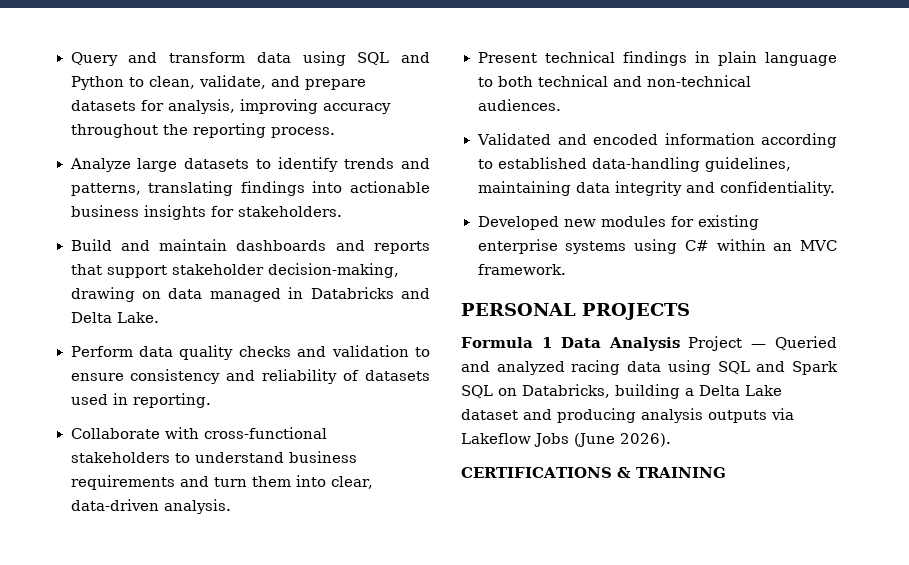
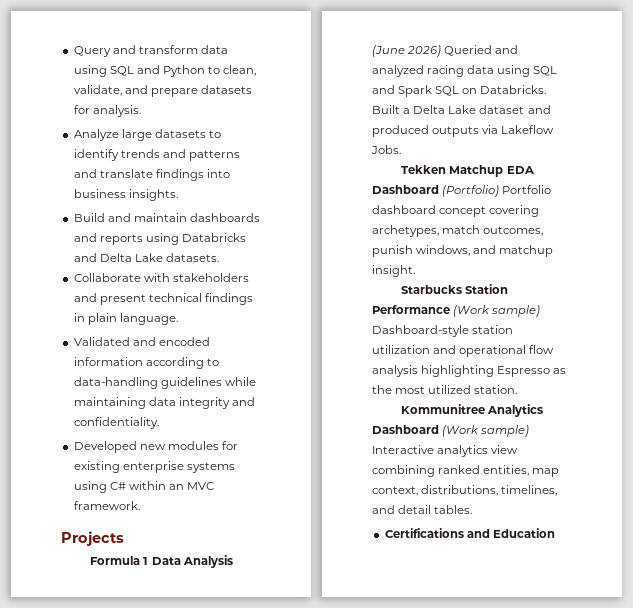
- Query and transform data using SQL and Python to clean, validate, and prepare datasets for analysis, improving accuracy throughout the reporting process.
+ Query and transform data using SQL and Python to clean, validate, and prepare datasets for analysis.
- Analyze large datasets to identify trends and patterns, translating findings into actionable business insights for stakeholders.
+ Analyze large datasets to identify trends and patterns and translate findings into business insights.
- Build and maintain dashboards and reports that support stakeholder decision-making, drawing on data managed in Databricks and Delta Lake.
- Perform data quality checks and validation to ensure consistency and reliability of datasets used in reporting.
- Collaborate with cross-functional stakeholders to understand business requirements and turn them into clear, data-driven analysis.
- Present technical findings in plain language to both technical and non-technical audiences.
+ Build and maintain dashboards and reports using Databricks and Delta Lake datasets.
+ Collaborate with stakeholders and present technical findings in plain language.
- Validated and encoded information according to established data-handling guidelines, maintaining data integrity and confidentiality.
+ Validated and encoded information according to data-handling guidelines while maintaining data integrity and confidentiality.
- PERSONAL PROJECTS
+ Projects
- Formula 1 Data Analysis Project — Queried and analyzed racing data using SQL and Spark SQL on Databricks, building a Delta Lake dataset and producing analysis outputs via Lakeflow Jobs (June 2026).
- CERTIFICATIONS & TRAINING
+ Formula 1 Data Analysis (June 2026) Queried and analyzed racing data using SQL and Spark SQL on Databricks. Built a Delta Lake dataset and produced outputs via Lakeflow Jobs.
+ Tekken Matchup EDA Dashboard (Portfolio) Portfolio dashboard concept covering archetypes, match outcomes, punish windows, and matchup insight.
+ Starbucks Station Performance (Work sample) Dashboard-style station utilization and operational flow analysis highlighting Espresso as the most utilized station.
+ Kommunitree Analytics Dashboard (Work sample) Interactive analytics view combining ranked entities, map context, distributions, timelines, and detail tables.
+ Certifications and Education

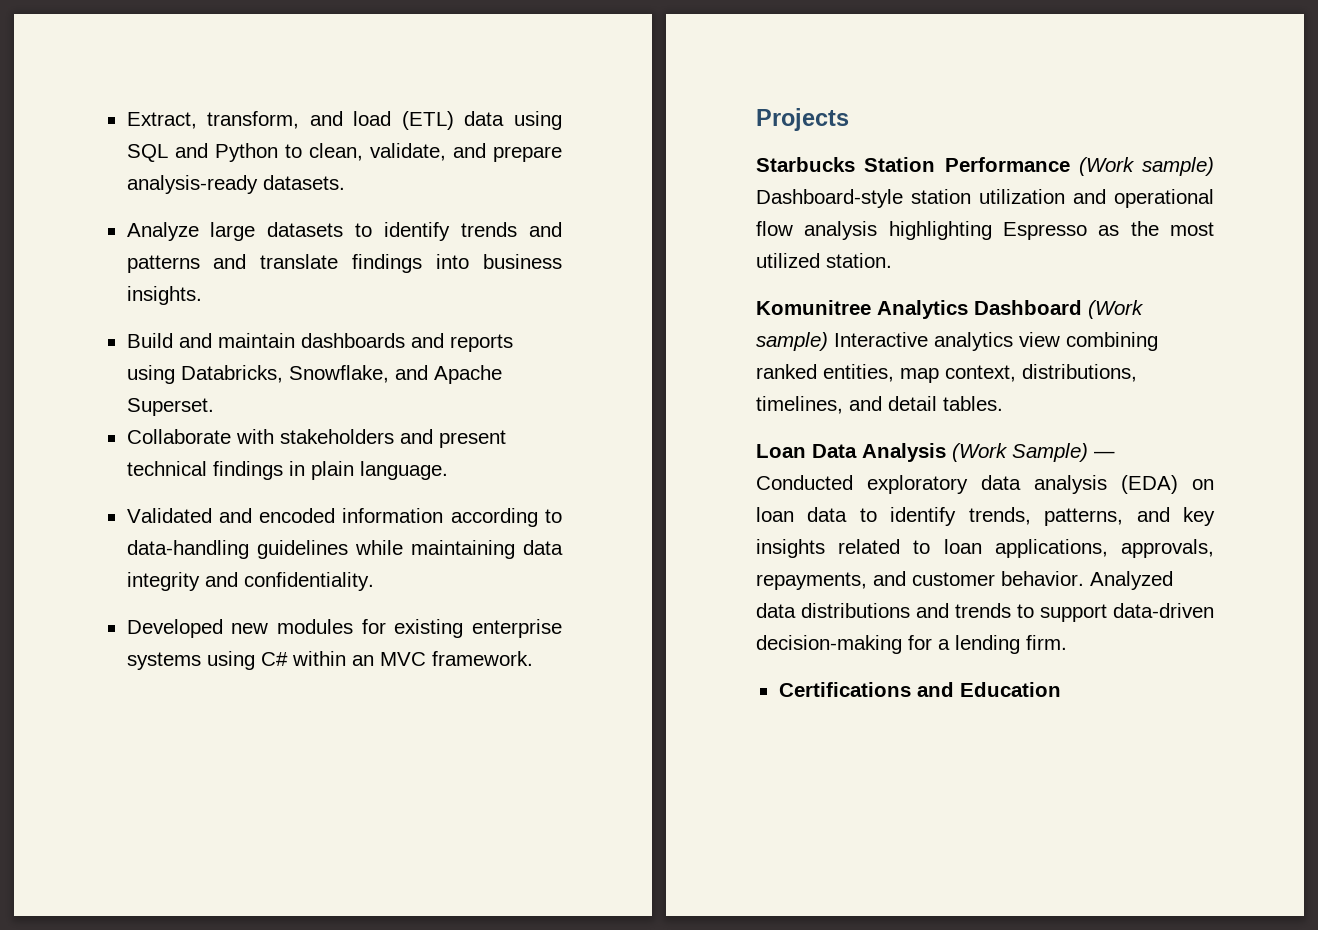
- Query and transform data using SQL and Python to clean, validate, and prepare datasets for analysis.
+ Extract, transform, and load (ETL) data using SQL and Python to clean, validate, and prepare analysis-ready datasets.
- Build and maintain dashboards and reports using Databricks and Delta Lake datasets.
+ Build and maintain dashboards and reports using Databricks, Snowflake, and Apache Superset.
- Formula 1 Data Analysis (June 2026) Queried and analyzed racing data using SQL and Spark SQL on Databricks. Built a Delta Lake dataset and produced outputs via Lakeflow Jobs.
- Tekken Matchup EDA Dashboard (Portfolio) Portfolio dashboard concept covering archetypes, match outcomes, punish windows, and matchup insight.
- Kommunitree Analytics Dashboard (Work sample) Interactive analytics view combining ranked entities, map context, distributions, timelines, and detail tables.
+ Komunitree Analytics Dashboard (Work sample) Interactive analytics view combining ranked entities, map context, distributions, timelines, and detail tables.
+ Loan Data Analysis (Work Sample) — Conducted exploratory data analysis (EDA) on loan data to identify trends, patterns, and key insights related to loan applications, approvals, repayments, and customer behavior. Analyzed data distributions and trends to support data-driven decision-making for a lending firm.

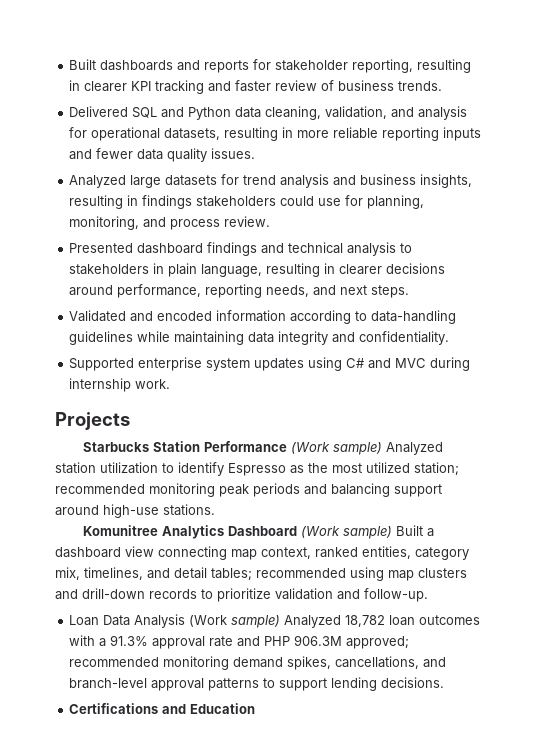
- Extract, transform, and load (ETL) data using SQL and Python to clean, validate, and prepare analysis-ready datasets.
- Analyze large datasets to identify trends and patterns and translate findings into business insights.
- Build and maintain dashboards and reports using Databricks, Snowflake, and Apache Superset.
- Collaborate with stakeholders and present technical findings in plain language.
+ Built dashboards and reports for stakeholder reporting, resulting in clearer KPI tracking and faster review of business trends.
+ Delivered SQL and Python data cleaning, validation, and analysis for operational datasets, resulting in more reliable reporting inputs and fewer data quality issues.
+ Analyzed large datasets for trend analysis and business insights, resulting in findings stakeholders could use for planning, monitoring, and process review.
+ Presented dashboard findings and technical analysis to stakeholders in plain language, resulting in clearer decisions around performance, reporting needs, and next steps.
- Developed new modules for existing enterprise systems using C# within an MVC framework.
+ Supported enterprise system updates using C# and MVC during internship work.
- Starbucks Station Performance (Work sample) Dashboard-style station utilization and operational flow analysis highlighting Espresso as the most utilized station.
+ Starbucks Station Performance (Work sample) Analyzed station utilization to identify Espresso as the most utilized station; recommended monitoring peak periods and balancing support around high-use stations.
- Komunitree Analytics Dashboard (Work sample) Interactive analytics view combining ranked entities, map context, distributions, timelines, and detail tables.
- Loan Data Analysis (Work Sample) — Conducted exploratory data analysis (EDA) on loan data to identify trends, patterns, and key insights related to loan applications, approvals, repayments, and customer behavior. Analyzed data distributions and trends to support data-driven decision-making for a lending firm.
+ Komunitree Analytics Dashboard (Work sample) Built a dashboard view connecting map context, ranked entities, category mix, timelines, and detail tables; recommended using map clusters and drill-down records to prioritize validation and follow-up.
+ Loan Data Analysis (Work sample) Analyzed 18,782 loan outcomes with a 91.3% approval rate and PHP 906.3M approved; recommended monitoring demand spikes, cancellations, and branch-level approval patterns to support lending decisions.

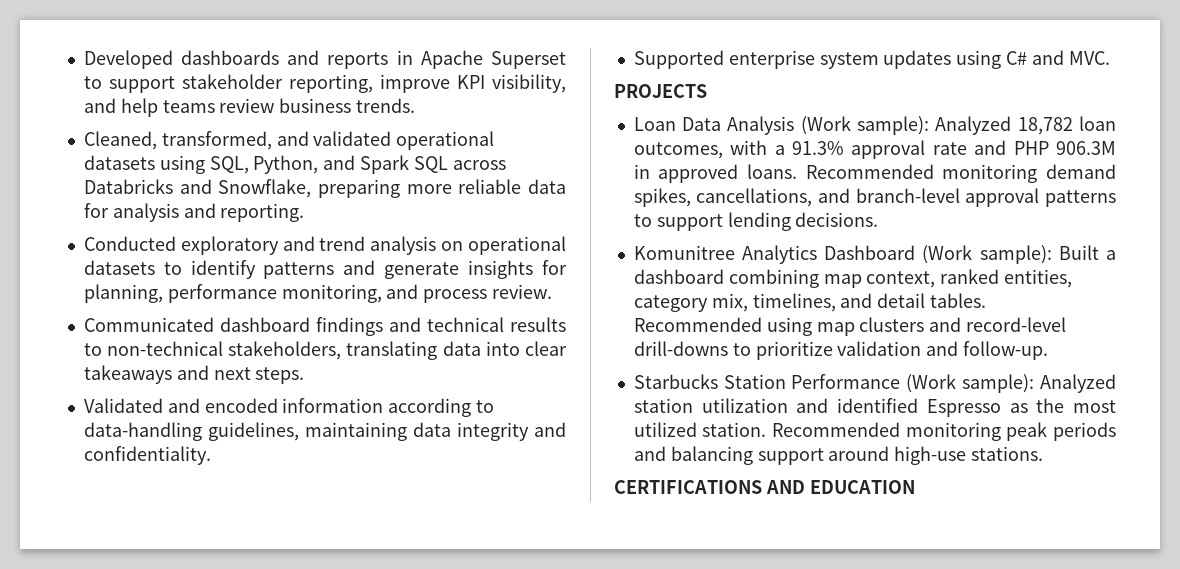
- Built dashboards and reports for stakeholder reporting, resulting in clearer KPI tracking and faster review of business trends.
- Delivered SQL and Python data cleaning, validation, and analysis for operational datasets, resulting in more reliable reporting inputs and fewer data quality issues.
- Analyzed large datasets for trend analysis and business insights, resulting in findings stakeholders could use for planning, monitoring, and process review.
+ Developed dashboards and reports in Apache Superset to support stakeholder reporting, improve KPI visibility, and help teams review business trends.
+ Cleaned, transformed, and validated operational datasets using SQL, Python, and Spark SQL across Databricks and Snowflake, preparing more reliable data for analysis and reporting.
+ Conducted exploratory and trend analysis on operational datasets to identify patterns and generate insights for planning, performance monitoring, and process review.
- Presented dashboard findings and technical analysis to stakeholders in plain language, resulting in clearer decisions around performance, reporting needs, and next steps.
+ Communicated dashboard findings and technical results to non-technical stakeholders, translating data into clear takeaways and next steps.
- Validated and encoded information according to data-handling guidelines while maintaining data integrity and confidentiality.
+ Validated and encoded information according to data-handling guidelines, maintaining data integrity and confidentiality.
- Supported enterprise system updates using C# and MVC during internship work.
- Projects
- Starbucks Station Performance (Work sample) Analyzed station utilization to identify Espresso as the most utilized station; recommended monitoring peak periods and balancing support around high-use stations.
- Komunitree Analytics Dashboard (Work sample) Built a dashboard view connecting map context, ranked entities, category mix, timelines, and detail tables; recommended using map clusters and drill-down records to prioritize validation and follow-up.
+ Supported enterprise system updates using C# and MVC.
+ PROJECTS
- Loan Data Analysis (Work sample) Analyzed 18,782 loan outcomes with a 91.3% approval rate and PHP 906.3M approved; recommended monitoring demand spikes, cancellations, and branch-level approval patterns to support lending decisions.
+ Loan Data Analysis (Work sample): Analyzed 18,782 loan outcomes, with a 91.3% approval rate and PHP 906.3M in approved loans. Recommended monitoring demand spikes, cancellations, and branch-level approval patterns to support lending decisions.
- Certifications and Education
+ Komunitree Analytics Dashboard (Work sample): Built a dashboard combining map context, ranked entities, category mix, timelines, and detail tables. Recommended using map clusters and record-level drill-downs to prioritize validation and follow-up.
+ Starbucks Station Performance (Work sample): Analyzed station utilization and identified Espresso as the most utilized station. Recommended monitoring peak periods and balancing support around high-use stations.
+ CERTIFICATIONS AND EDUCATION

